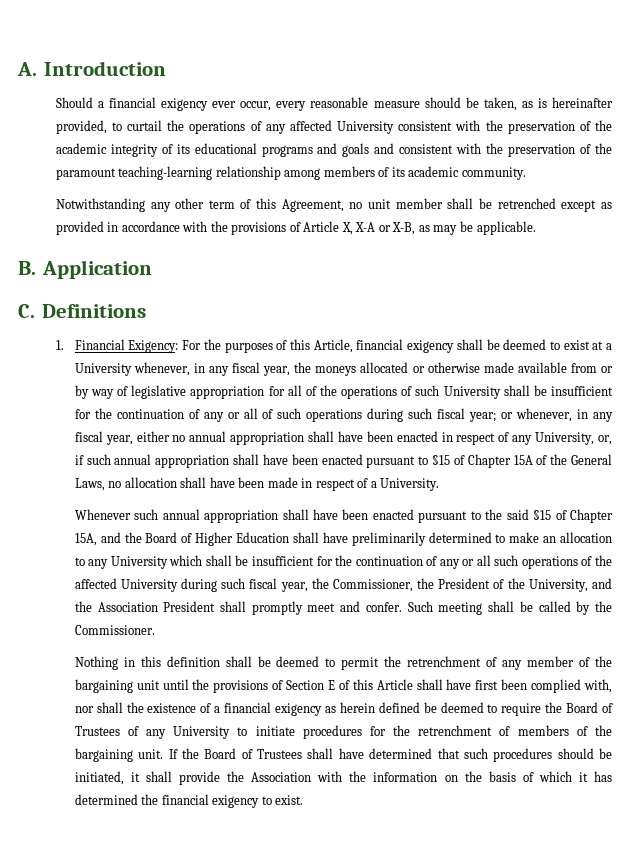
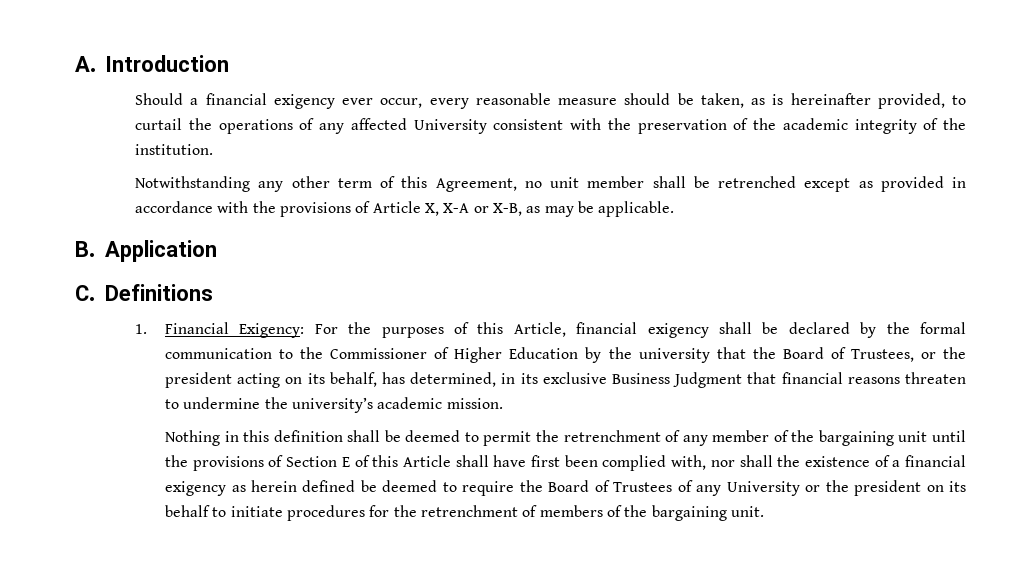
- Should a financial exigency ever occur, every reasonable measure should be taken, as is hereinafter provided, to curtail the operations of any affected University consistent with the preservation of the academic integrity of its educational programs and goals and consistent with the preservation of the paramount teaching-learning relationship among members of its academic community.
+ Should a financial exigency ever occur, every reasonable measure should be taken, as is hereinafter provided, to curtail the operations of any affected University consistent with the preservation of the academic integrity of the institution.
- 1. Financial Exigency: For the purposes of this Article, financial exigency shall be deemed to exist at a University whenever, in any fiscal year, the moneys allocated or otherwise made available from or by way of legislative appropriation for all of the operations of such University shall be insufficient for the continuation of any or all of such operations during such fiscal year; or whenever, in any fiscal year, either no annual appropriation shall have been enacted in respect of any University, or, if such annual appropriation shall have been enacted pursuant to §15 of Chapter 15A of the General Laws, no allocation shall have been made in respect of a University.
- Whenever such annual appropriation shall have been enacted pursuant to the said §15 of Chapter 15A, and the Board of Higher Education shall have preliminarily determined to make an allocation to any University which shall be insufficient for the continuation of any or all such operations of the affected University during such fiscal year, the Commissioner, the President of the University, and the Association President shall promptly meet and confer. Such meeting shall be called by the Commissioner.
+ 1. Financial Exigency: For the purposes of this Article, financial exigency shall be declared by the formal communication to the Commissioner of Higher Education by the university that the Board of Trustees, or the president acting on its behalf, has determined, in its exclusive Business Judgment that financial reasons threaten to undermine the university’s academic mission.
- Nothing in this definition shall be deemed to permit the retrenchment of any member of the bargaining unit until the provisions of Section E of this Article shall have first been complied with, nor shall the existence of a financial exigency as herein defined be deemed to require the Board of Trustees of any University to initiate procedures for the retrenchment of members of the bargaining unit. If the Board of Trustees shall have determined that such procedures should be initiated, it shall provide the Association with the information on the basis of which it has determined the financial exigency to exist.
+ Nothing in this definition shall be deemed to permit the retrenchment of any member of the bargaining unit until the provisions of Section E of this Article shall have first been complied with, nor shall the existence of a financial exigency as herein defined be deemed to require the Board of Trustees of any University or the president on its behalf to initiate procedures for the retrenchment of members of the bargaining unit.

